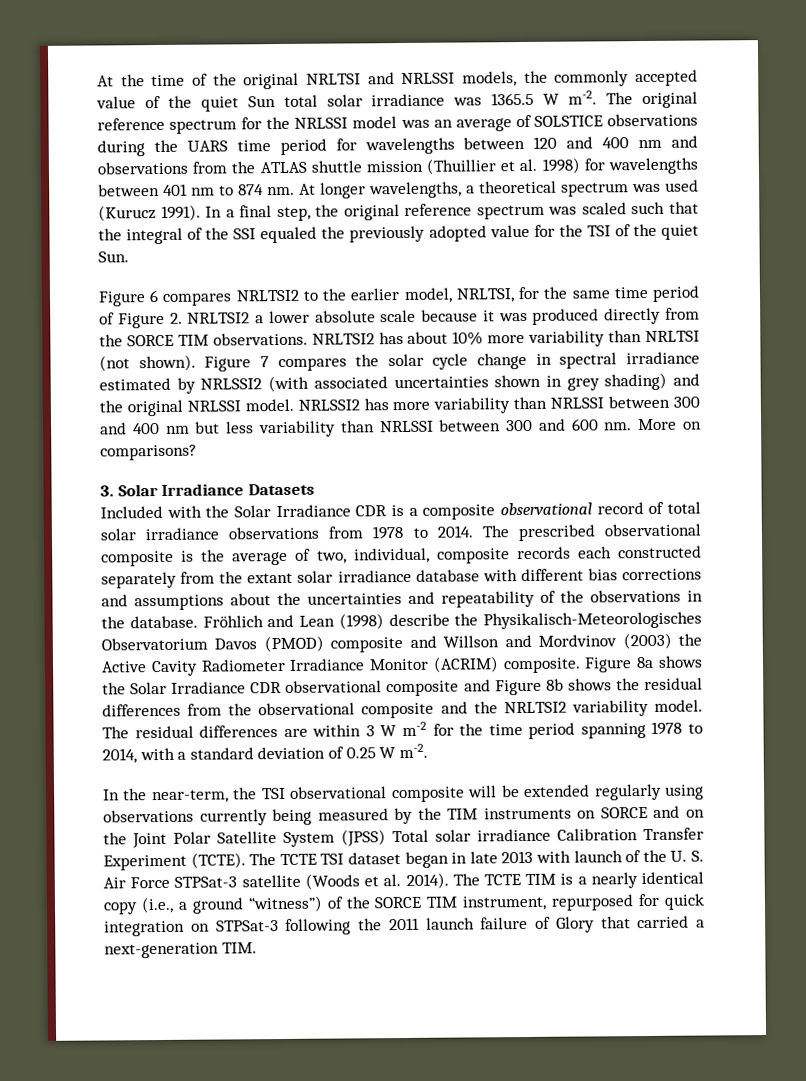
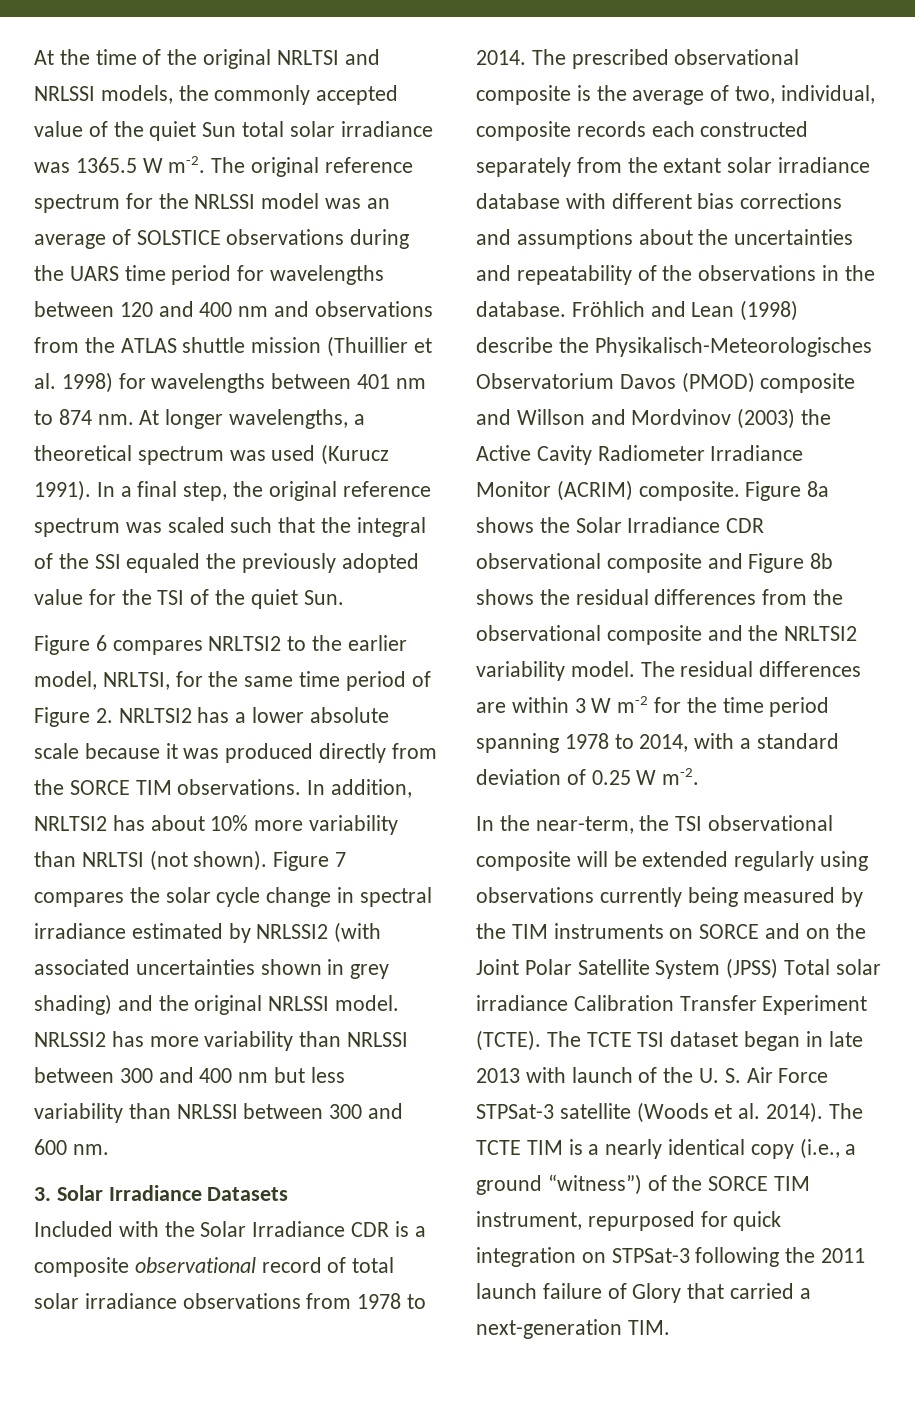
- Figure 6 compares NRLTSI2 to the earlier model, NRLTSI, for the same time period of Figure 2. NRLTSI2 a lower absolute scale because it was produced directly from the SORCE TIM observations.
+ Figure 6 compares NRLTSI2 to the earlier model, NRLTSI, for the same time period of Figure 2. NRLTSI2 has a lower absolute scale because it was produced directly from the SORCE TIM observations.
- NRLTSI2 has about 10% more variability than NRLTSI (not shown).
+ In addition, NRLTSI2 has about 10% more variability than NRLTSI (not shown).
- More on comparisons?

